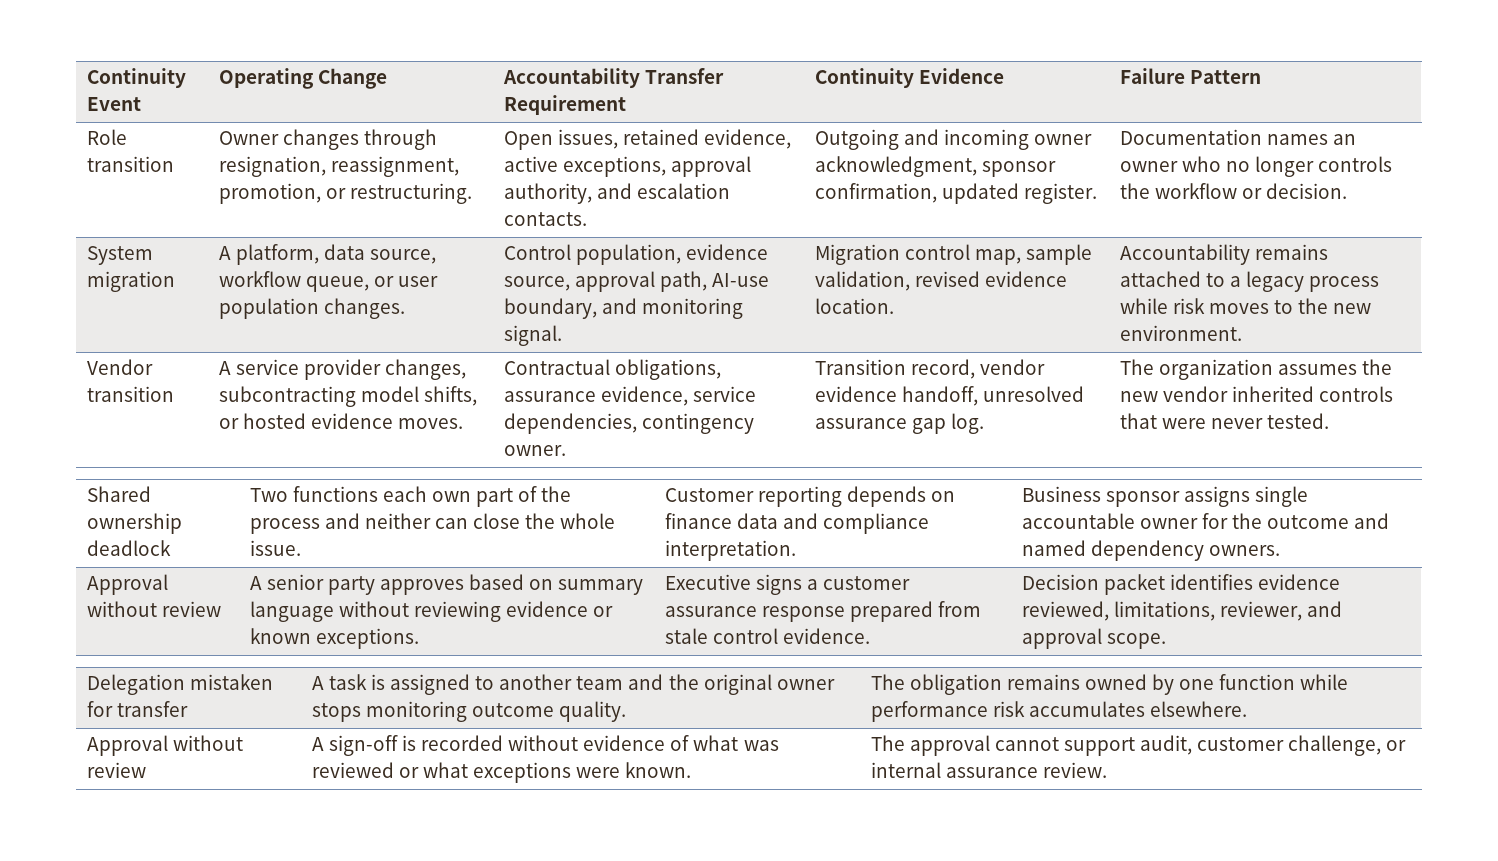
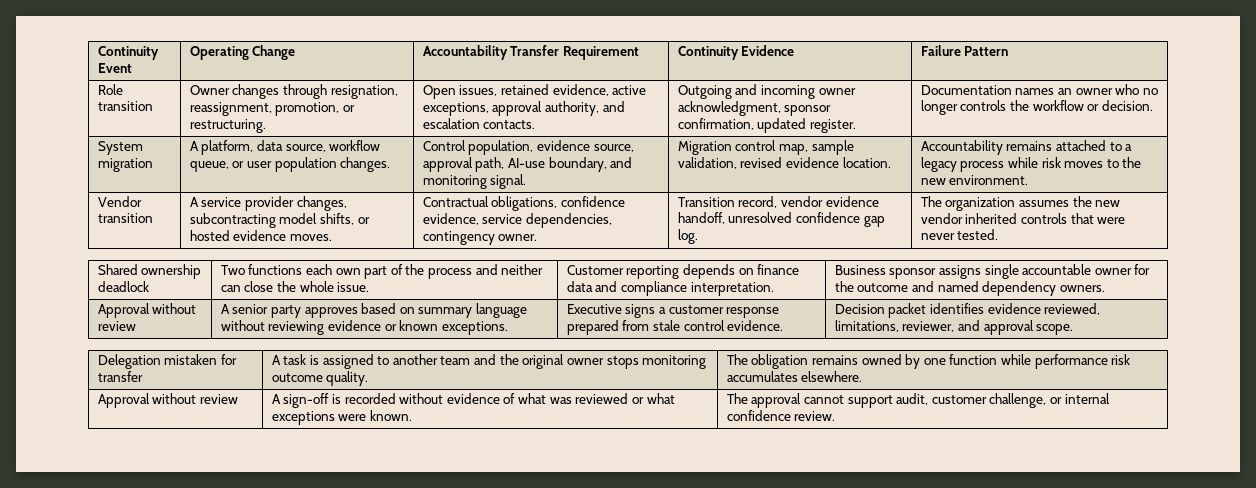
- Contractual obligations, assurance evidence, service dependencies, contingency owner.
+ Contractual obligations, confidence evidence, service dependencies, contingency owner.
- Transition record, vendor evidence handoff, unresolved assurance gap log.
+ Transition record, vendor evidence handoff, unresolved confidence gap log.
- Approval without review | A senior party approves based on summary language without reviewing evidence or known exceptions. | Executive signs a customer assurance response prepared from stale control evidence. | Decision packet identifies evidence reviewed, limitations, reviewer, and approval scope.
+ Approval without review | A senior party approves based on summary language without reviewing evidence or known exceptions. | Executive signs a customer response prepared from stale control evidence. | Decision packet identifies evidence reviewed, limitations, reviewer, and approval scope.
- Approval without review | A sign-off is recorded without evidence of what was reviewed or what exceptions were known. | The approval cannot support audit, customer challenge, or internal assurance review.
+ Approval without review | A sign-off is recorded without evidence of what was reviewed or what exceptions were known. | The approval cannot support audit, customer challenge, or internal confidence review.

